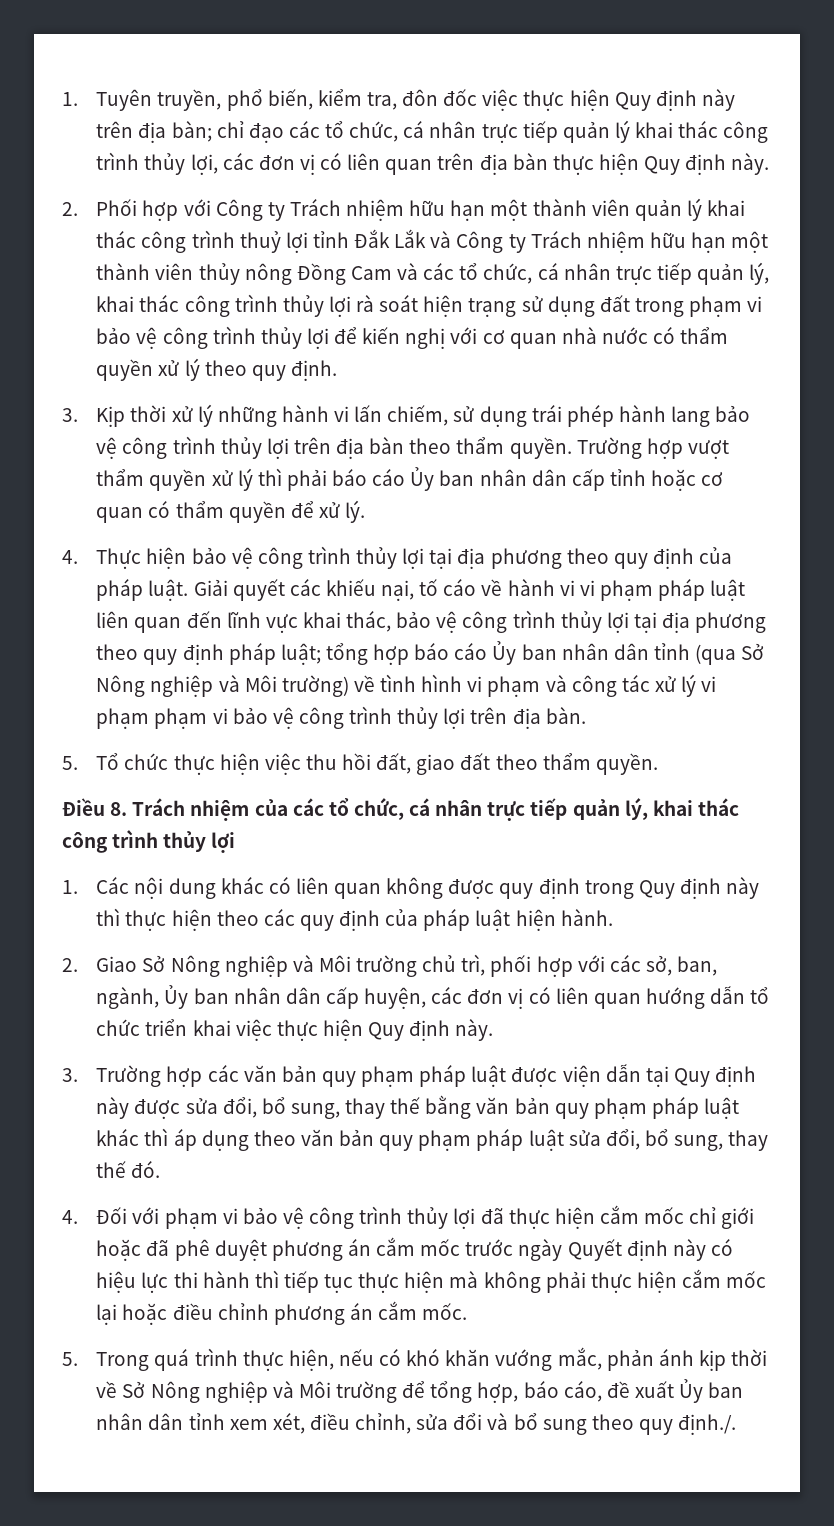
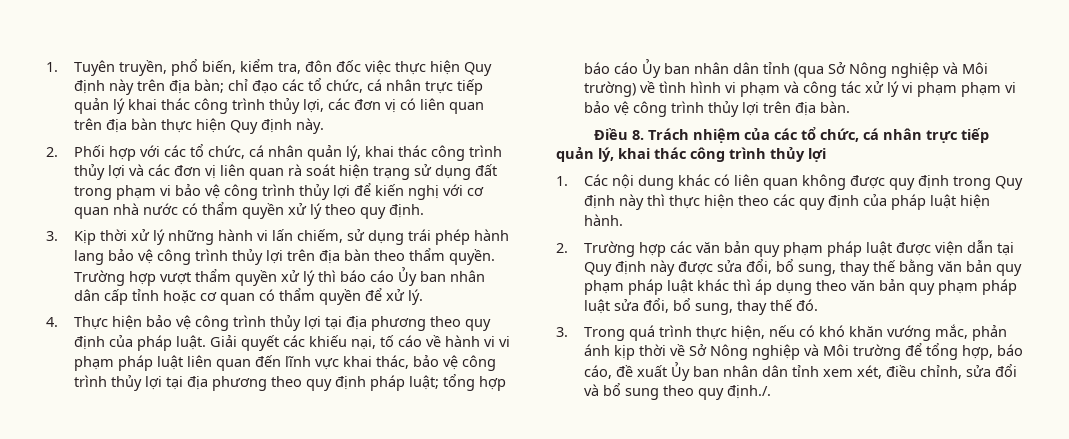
- 2. Phối hợp với Công ty Trách nhiệm hữu hạn một thành viên quản lý khai thác công trình thuỷ lợi tỉnh Đắk Lắk và Công ty Trách nhiệm hữu hạn một thành viên thủy nông Đồng Cam và các tổ chức, cá nhân trực tiếp quản lý, khai thác công trình thủy lợi rà soát hiện trạng sử dụng đất trong phạm vi bảo vệ công trình thủy lợi để kiến nghị với cơ quan nhà nước có thẩm quyền xử lý theo quy định.
+ 2. Phối hợp với các tổ chức, cá nhân quản lý, khai thác công trình thủy lợi và các đơn vị liên quan rà soát hiện trạng sử dụng đất trong phạm vi bảo vệ công trình thủy lợi để kiến nghị với cơ quan nhà nước có thẩm quyền xử lý theo quy định.
- Trường hợp vượt thẩm quyền xử lý thì phải báo cáo Ủy ban nhân dân cấp tỉnh hoặc cơ quan có thẩm quyền để xử lý.
+ Trường hợp vượt thẩm quyền xử lý thì báo cáo Ủy ban nhân dân cấp tỉnh hoặc cơ quan có thẩm quyền để xử lý.
- 5. Tổ chức thực hiện việc thu hồi đất, giao đất theo thẩm quyền.
- 2. Giao Sở Nông nghiệp và Môi trường chủ trì, phối hợp với các sở, ban, ngành, Ủy ban nhân dân cấp huyện, các đơn vị có liên quan hướng dẫn tổ chức triển khai việc thực hiện Quy định này.
- 3. Trường hợp các văn bản quy phạm pháp luật được viện dẫn tại Quy định này được sửa đổi, bổ sung, thay thế bằng văn bản quy phạm pháp luật khác thì áp dụng theo văn bản quy phạm pháp luật sửa đổi, bổ sung, thay thế đó.
+ 2. Trường hợp các văn bản quy phạm pháp luật được viện dẫn tại Quy định này được sửa đổi, bổ sung, thay thế bằng văn bản quy phạm pháp luật khác thì áp dụng theo văn bản quy phạm pháp luật sửa đổi, bổ sung, thay thế đó.
- 4. Đối với phạm vi bảo vệ công trình thủy lợi đã thực hiện cắm mốc chỉ giới hoặc đã phê duyệt phương án cắm mốc trước ngày Quyết định này có hiệu lực thi hành thì tiếp tục thực hiện mà không phải thực hiện cắm mốc lại hoặc điều chỉnh phương án cắm mốc.
- 5. Trong quá trình thực hiện, nếu có khó khăn vướng mắc, phản ánh kịp thời về Sở Nông nghiệp và Môi trường để tổng hợp, báo cáo, đề xuất Ủy ban nhân dân tỉnh xem xét, điều chỉnh, sửa đổi và bổ sung theo quy định./.
+ 3. Trong quá trình thực hiện, nếu có khó khăn vướng mắc, phản ánh kịp thời về Sở Nông nghiệp và Môi trường để tổng hợp, báo cáo, đề xuất Ủy ban nhân dân tỉnh xem xét, điều chỉnh, sửa đổi và bổ sung theo quy định./.

